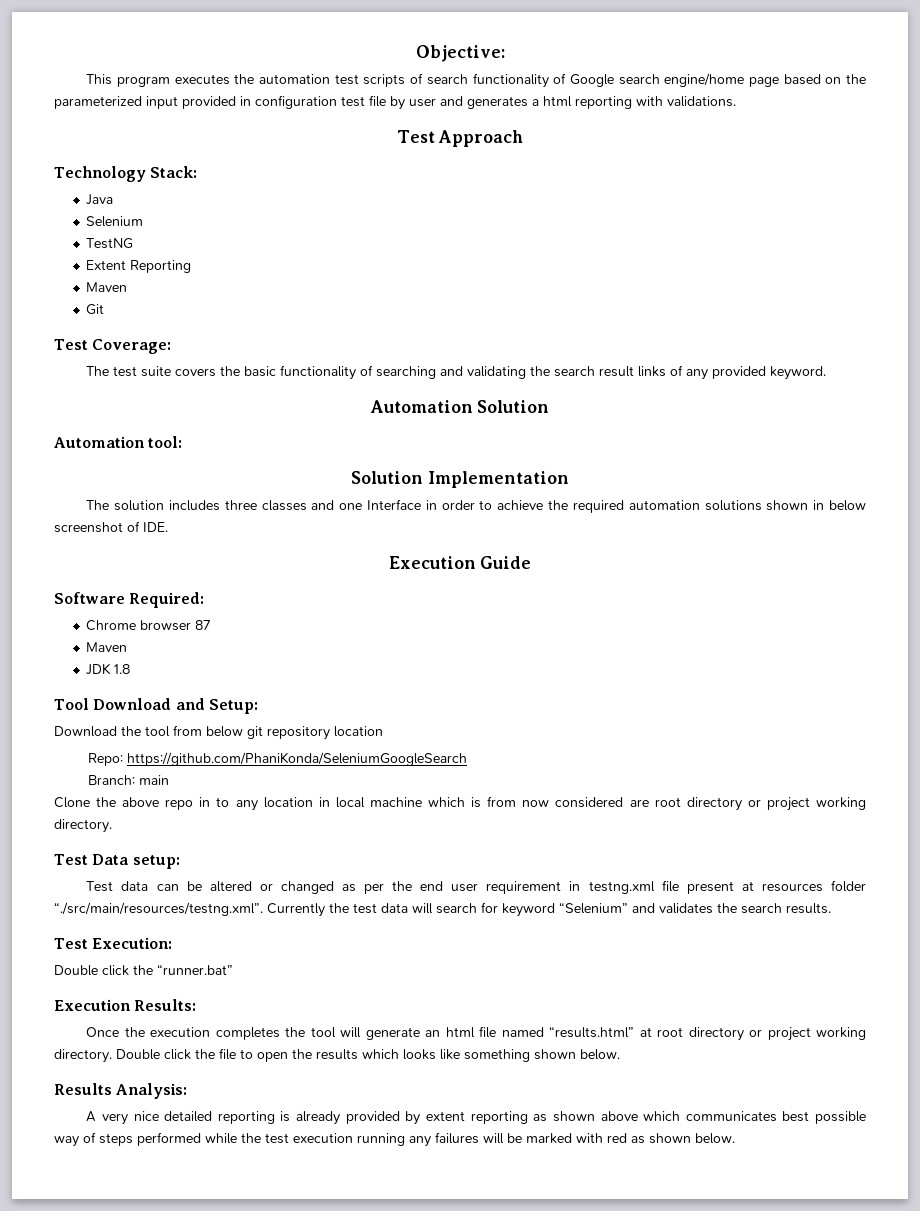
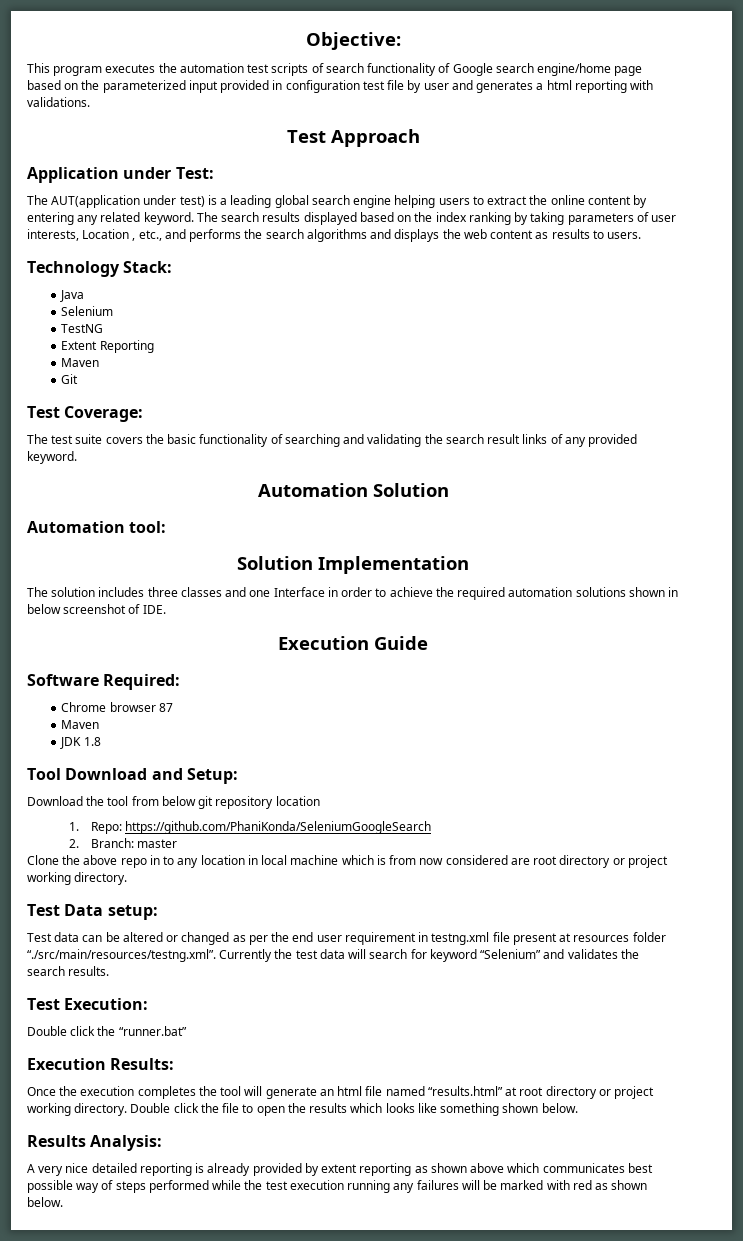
+ Application under Test:
+ The AUT(application under test) is a leading global search engine helping users to extract the online content by entering any related keyword. The search results displayed based on the index ranking by taking parameters of user interests, Location , etc., and performs the search algorithms and displays the web content as results to users.
- Repo: https://github.com/PhaniKonda/SeleniumGoogleSearch
+ 1. Repo: https://github.com/PhaniKonda/SeleniumGoogleSearch
- Branch: main
+ 2. Branch: master

